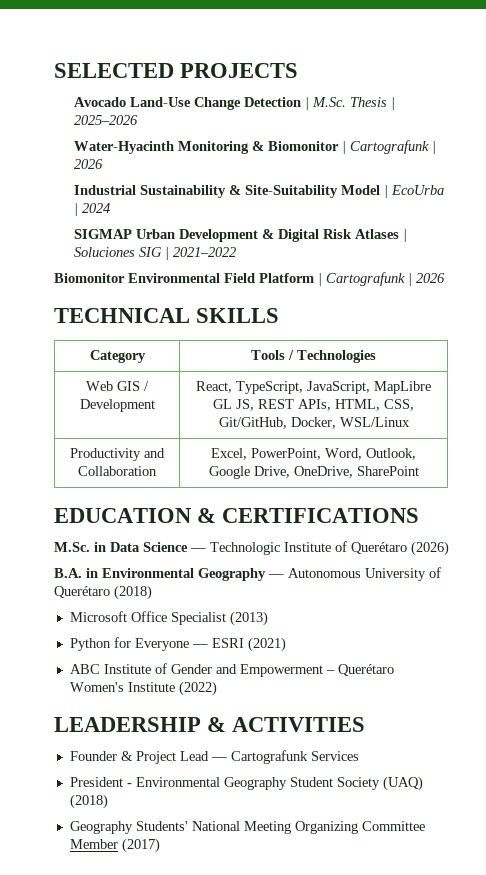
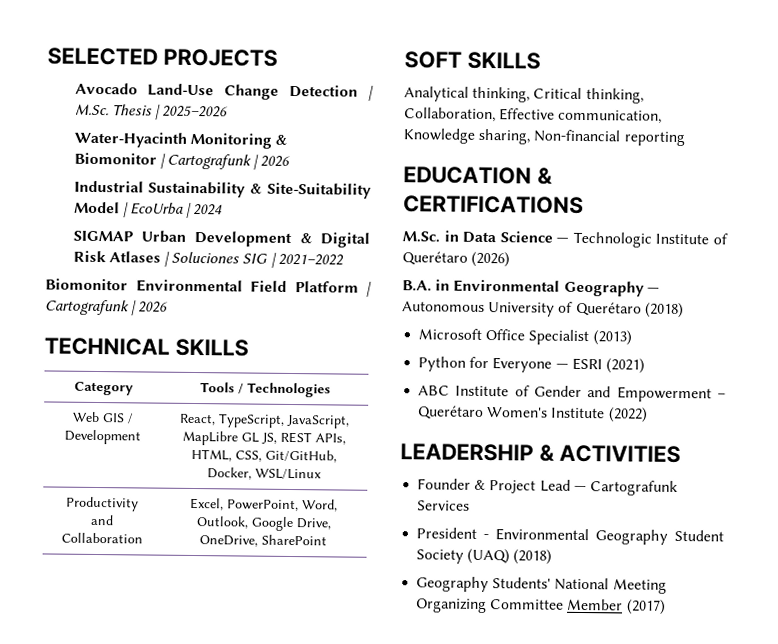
+ SOFT SKILLS
+ Analytical thinking, Critical thinking, Collaboration, Effective communication, Knowledge sharing, Non-financial reporting

